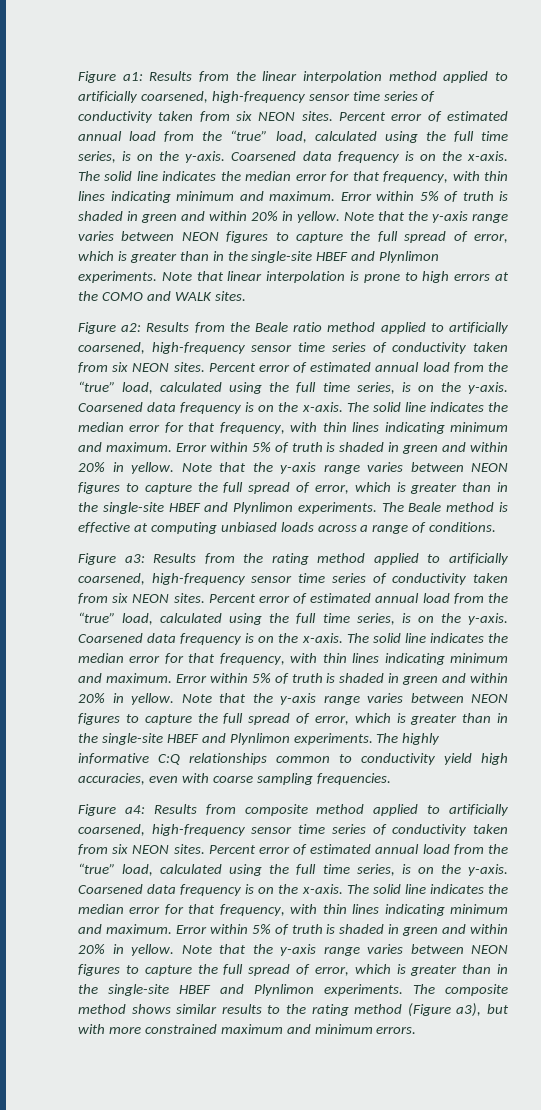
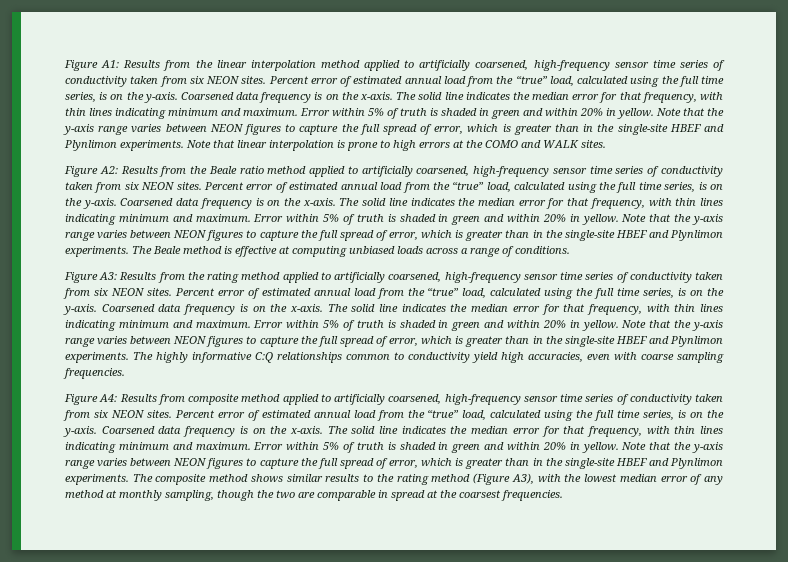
- Figure a1: Results from the linear interpolation method applied to artificially coarsened, high-frequency sensor time series of conductivity taken from six NEON sites.
+ Figure A1: Results from the linear interpolation method applied to artificially coarsened, high-frequency sensor time series of conductivity taken from six NEON sites.
- Figure a2: Results from the Beale ratio method applied to artificially coarsened, high-frequency sensor time series of conductivity taken from six NEON sites.
+ Figure A2: Results from the Beale ratio method applied to artificially coarsened, high-frequency sensor time series of conductivity taken from six NEON sites.
- Figure a3: Results from the rating method applied to artificially coarsened, high-frequency sensor time series of conductivity taken from six NEON sites.
+ Figure A3: Results from the rating method applied to artificially coarsened, high-frequency sensor time series of conductivity taken from six NEON sites.
- Figure a4: Results from composite method applied to artificially coarsened, high-frequency sensor time series of conductivity taken from six NEON sites.
+ Figure A4: Results from composite method applied to artificially coarsened, high-frequency sensor time series of conductivity taken from six NEON sites.
- The composite method shows similar results to the rating method (Figure a3), but with more constrained maximum and minimum errors.
+ The composite method shows similar results to the rating method (Figure A3), with the lowest median error of any method at monthly sampling, though the two are comparable in spread at the coarsest frequencies.

